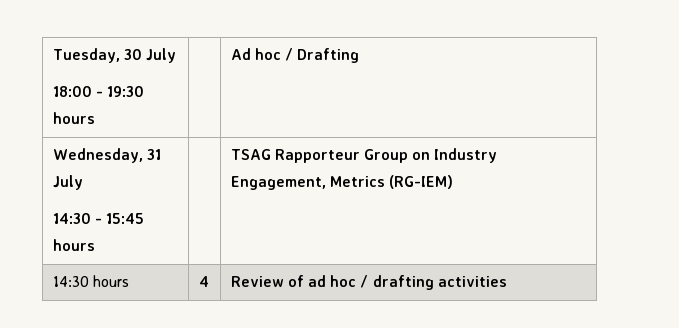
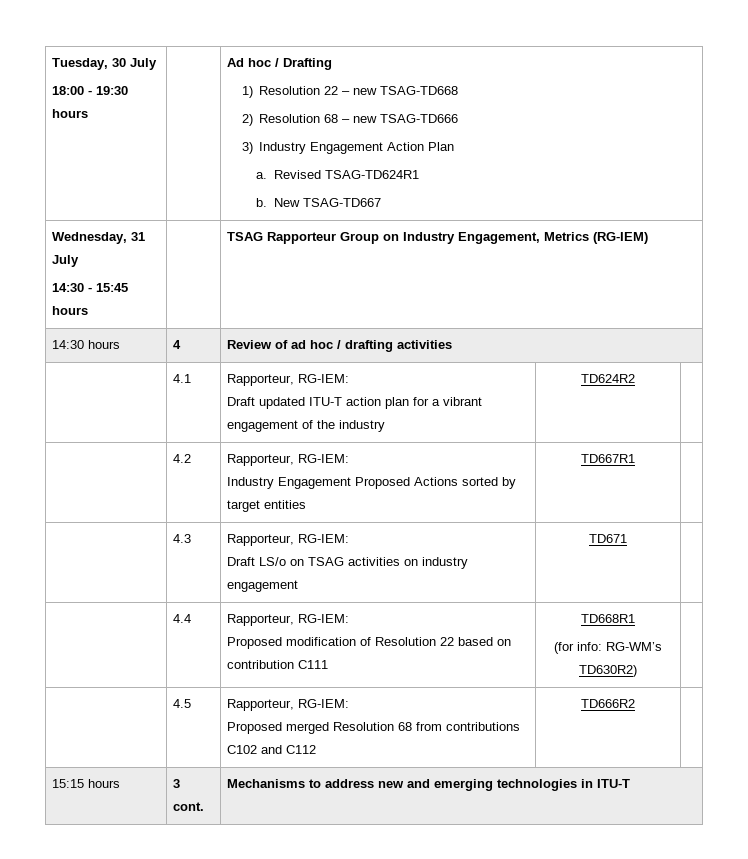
  Tuesday, 30 July
  18:00 - 19:30 hours | | Ad hoc / Drafting
+ 1) Resolution 22 – new TSAG-TD668
+ 2) Resolution 68 – new TSAG-TD666
+ 3) Industry Engagement Action Plan
+ a. Revised TSAG-TD624R1
+ b. New TSAG-TD667
+ | 4.1 | Rapporteur, RG-IEM:
+ Draft updated ITU-T action plan for a vibrant engagement of the industry | TD624R2 |
+ | 4.2 | Rapporteur, RG-IEM:
+ Industry Engagement Proposed Actions sorted by target entities | TD667R1 |
+ | 4.3 | Rapporteur, RG-IEM:
+ Draft LS/o on TSAG activities on industry engagement | TD671 |
+ | 4.4 | Rapporteur, RG-IEM:
+ Proposed modification of Resolution 22 based on contribution C111 | TD668R1
+ (for info: RG-WM’s TD630R2) |
+ | 4.5 | Rapporteur, RG-IEM:
+ Proposed merged Resolution 68 from contributions C102 and C112 | TD666R2 |
+ 15:15 hours | 3 cont. | Mechanisms to address new and emerging technologies in ITU-T

